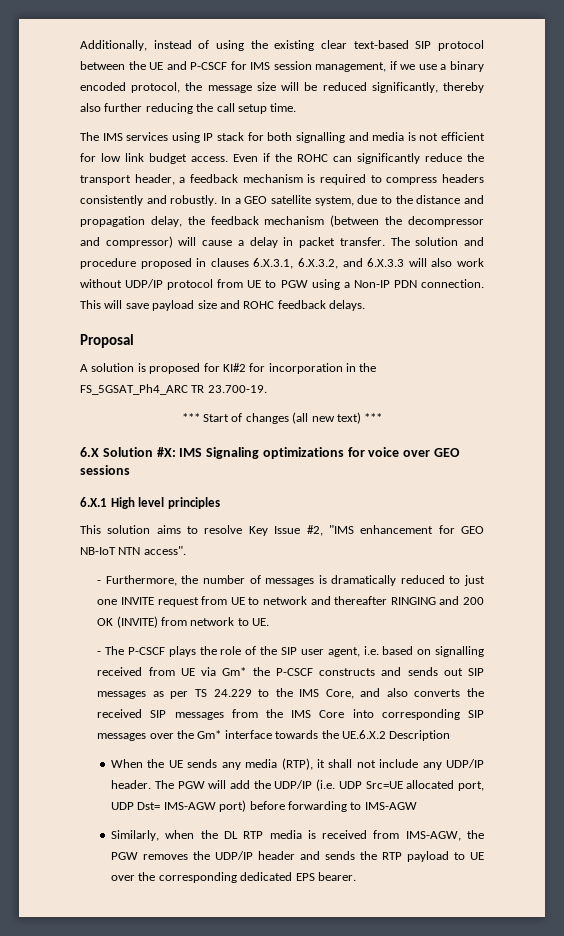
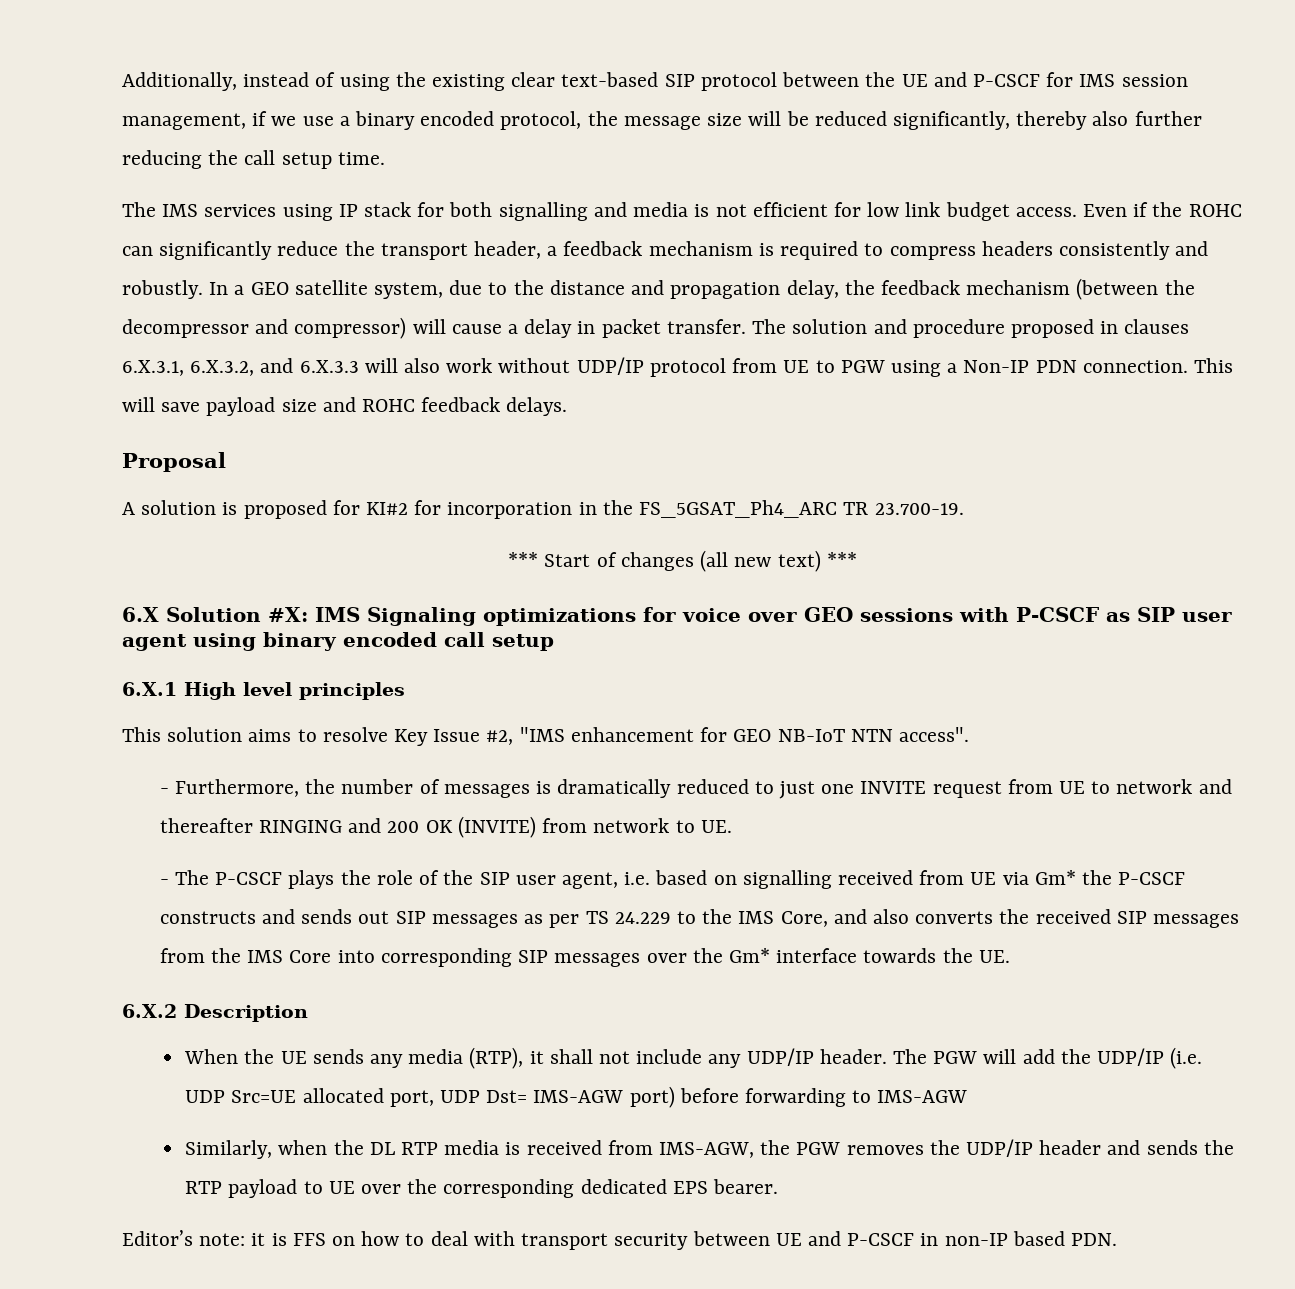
- 6.X Solution #X: IMS Signaling optimizations for voice over GEO sessions
+ 6.X Solution #X: IMS Signaling optimizations for voice over GEO sessions with P-CSCF as SIP user agent using binary encoded call setup
- - The P-CSCF plays the role of the SIP user agent, i.e. based on signalling received from UE via Gm* the P-CSCF constructs and sends out SIP messages as per TS 24.229 to the IMS Core, and also converts the received SIP messages from the IMS Core into corresponding SIP messages over the Gm* interface towards the UE.6.X.2 Description
+ - The P-CSCF plays the role of the SIP user agent, i.e. based on signalling received from UE via Gm* the P-CSCF constructs and sends out SIP messages as per TS 24.229 to the IMS Core, and also converts the received SIP messages from the IMS Core into corresponding SIP messages over the Gm* interface towards the UE.
+ 6.X.2 Description
+ Editor’s note: it is FFS on how to deal with transport security between UE and P-CSCF in non-IP based PDN.

